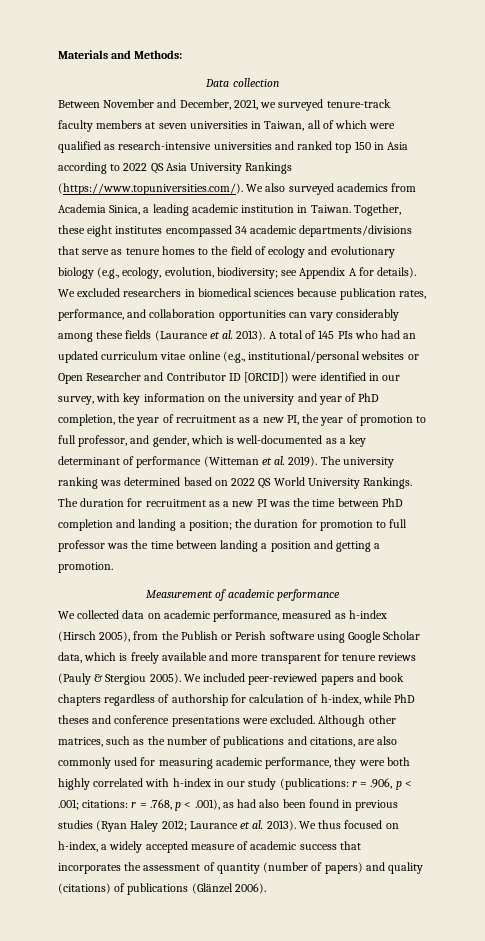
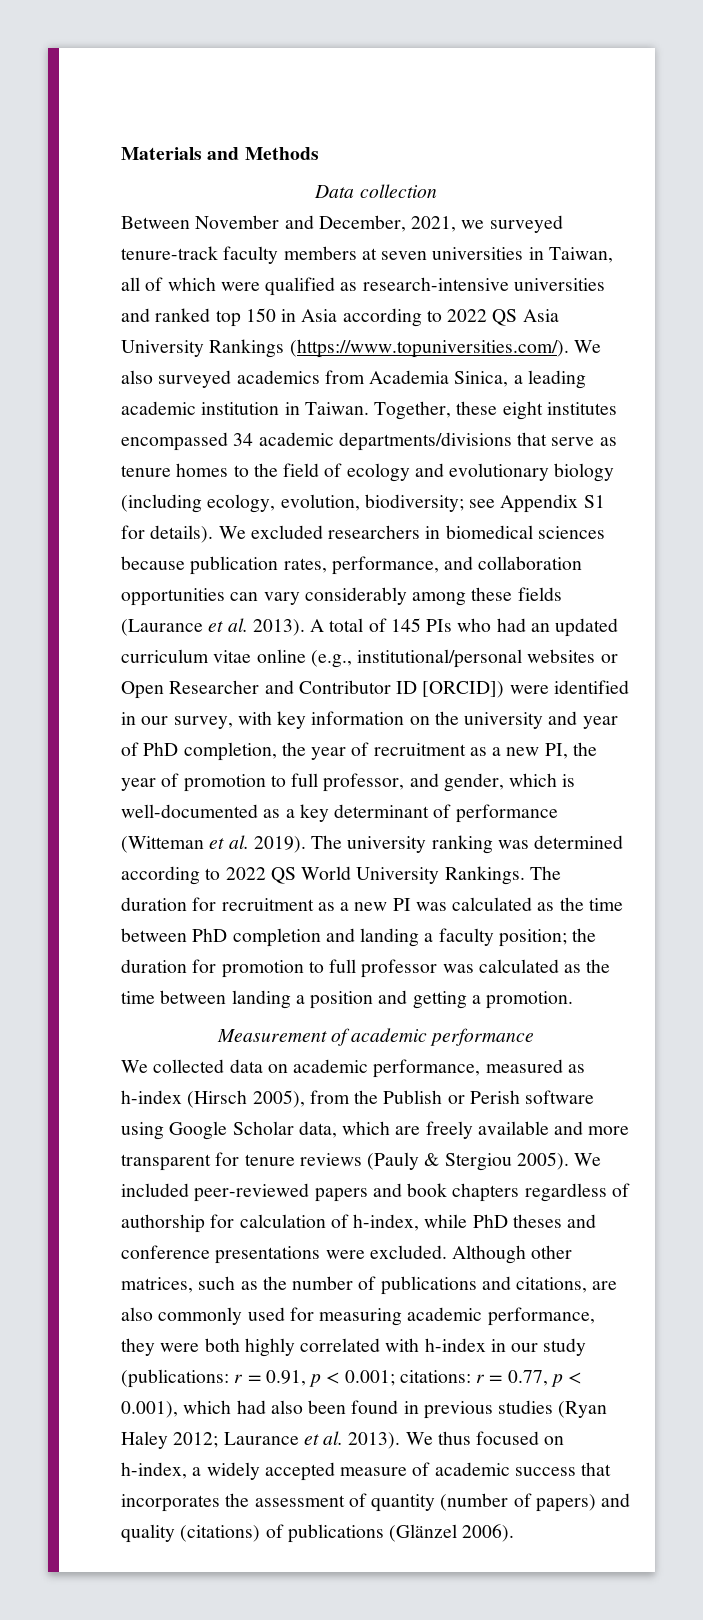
- Materials and Methods:
+ Materials and Methods
- Together, these eight institutes encompassed 34 academic departments/divisions that serve as tenure homes to the field of ecology and evolutionary biology (e.g., ecology, evolution, biodiversity; see Appendix A for details).
+ Together, these eight institutes encompassed 34 academic departments/divisions that serve as tenure homes to the field of ecology and evolutionary biology (including ecology, evolution, biodiversity; see Appendix S1 for details).
- The university ranking was determined based on 2022 QS World University Rankings.
+ The university ranking was determined according to 2022 QS World University Rankings.
- The duration for recruitment as a new PI was the time between PhD completion and landing a position; the duration for promotion to full professor was the time between landing a position and getting a promotion.
+ The duration for recruitment as a new PI was calculated as the time between PhD completion and landing a faculty position; the duration for promotion to full professor was calculated as the time between landing a position and getting a promotion.
- We collected data on academic performance, measured as h-index (Hirsch 2005), from the Publish or Perish software using Google Scholar data, which is freely available and more transparent for tenure reviews (Pauly & Stergiou 2005).
+ We collected data on academic performance, measured as h-index (Hirsch 2005), from the Publish or Perish software using Google Scholar data, which are freely available and more transparent for tenure reviews (Pauly & Stergiou 2005).
- Although other matrices, such as the number of publications and citations, are also commonly used for measuring academic performance, they were both highly correlated with h-index in our study (publications: r = .906, p < .001; citations: r = .768, p < .001), as had also been found in previous studies (Ryan Haley 2012; Laurance et al. 2013).
+ Although other matrices, such as the number of publications and citations, are also commonly used for measuring academic performance, they were both highly correlated with h-index in our study (publications: r = 0.91, p < 0.001; citations: r = 0.77, p < 0.001), which had also been found in previous studies (Ryan Haley 2012; Laurance et al. 2013).

